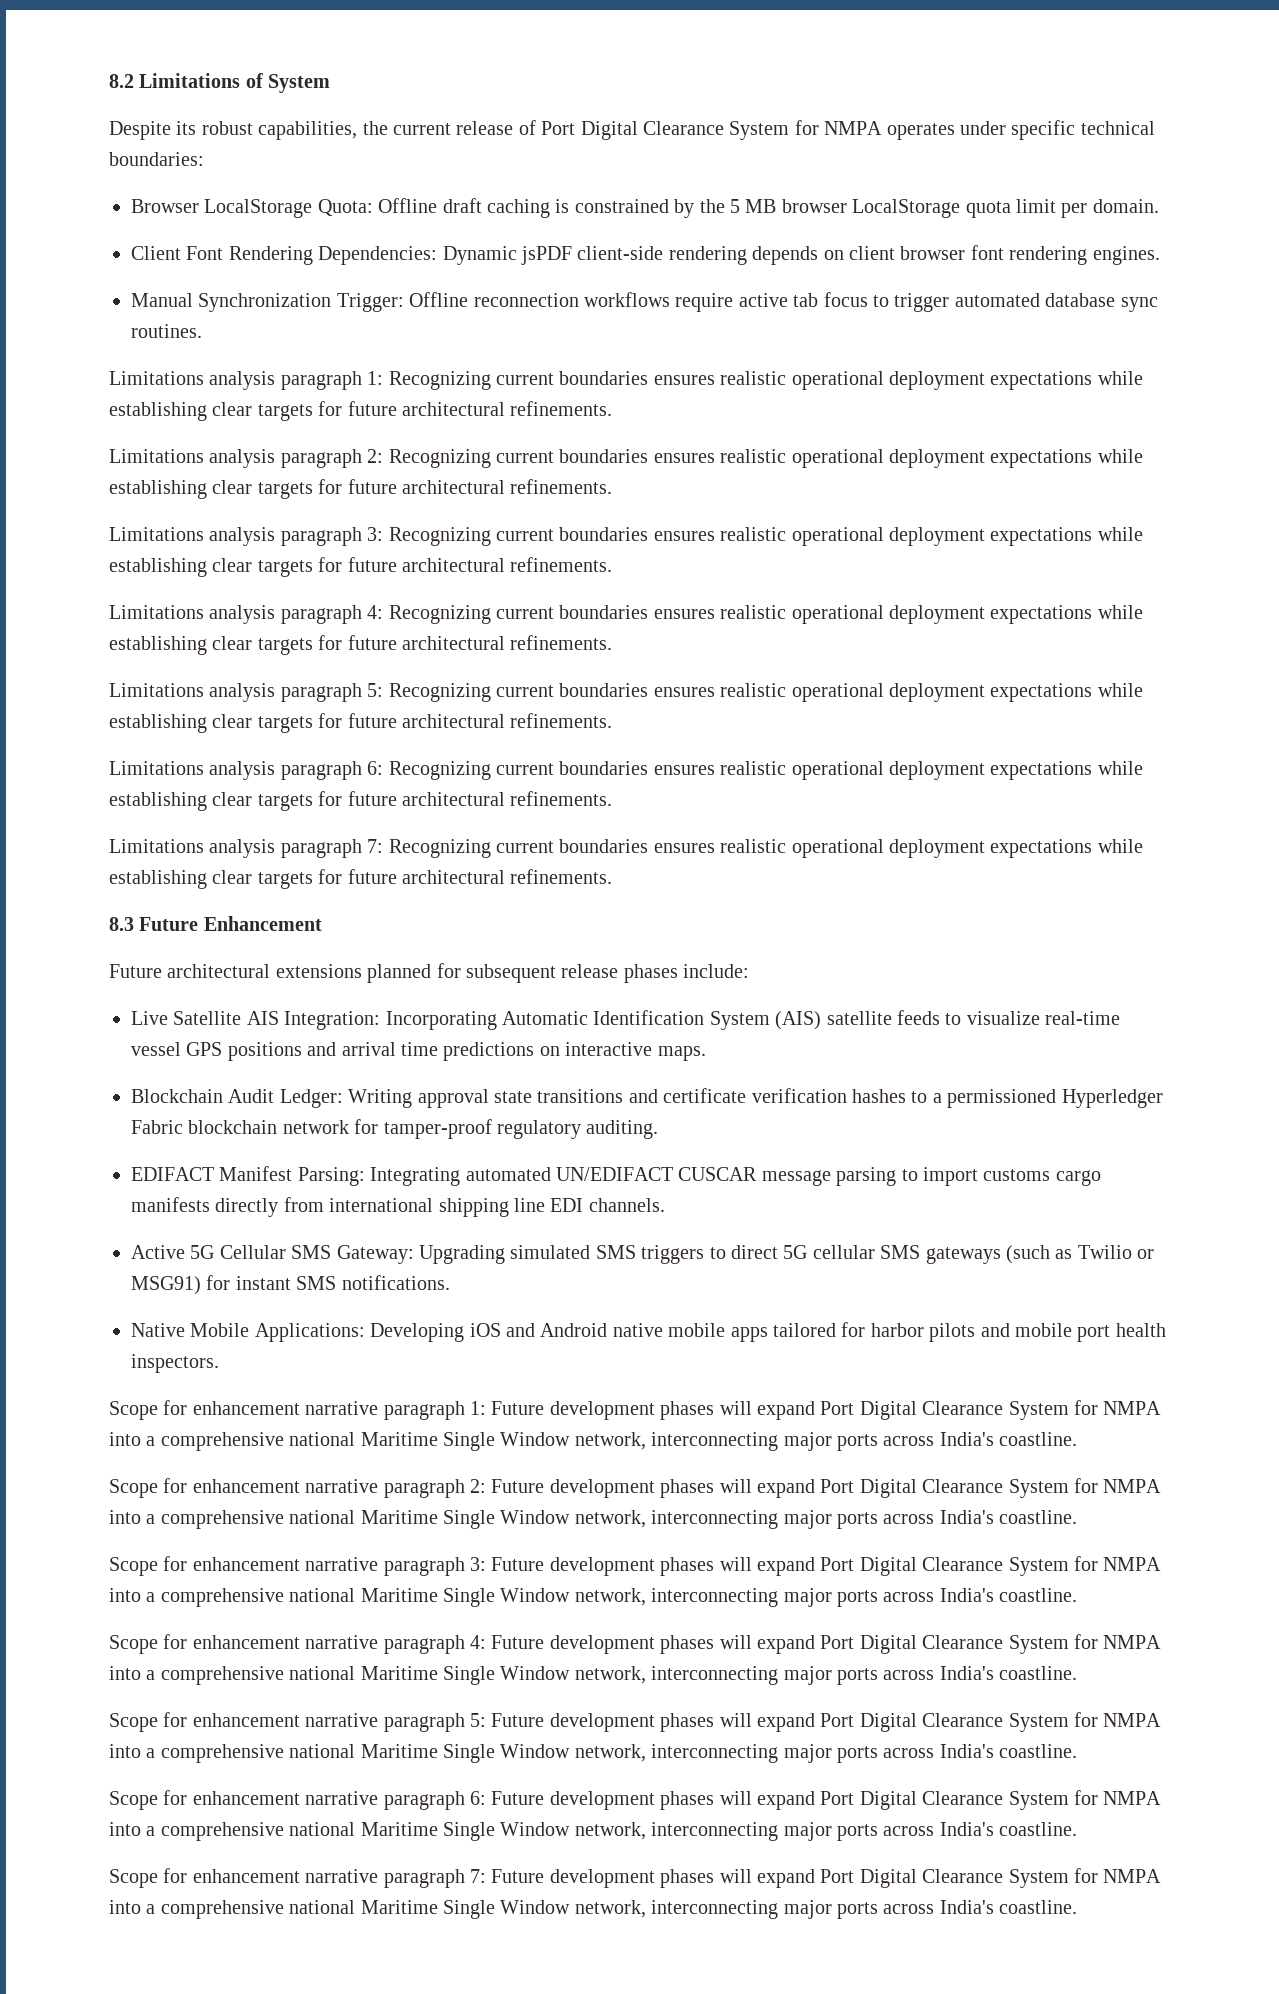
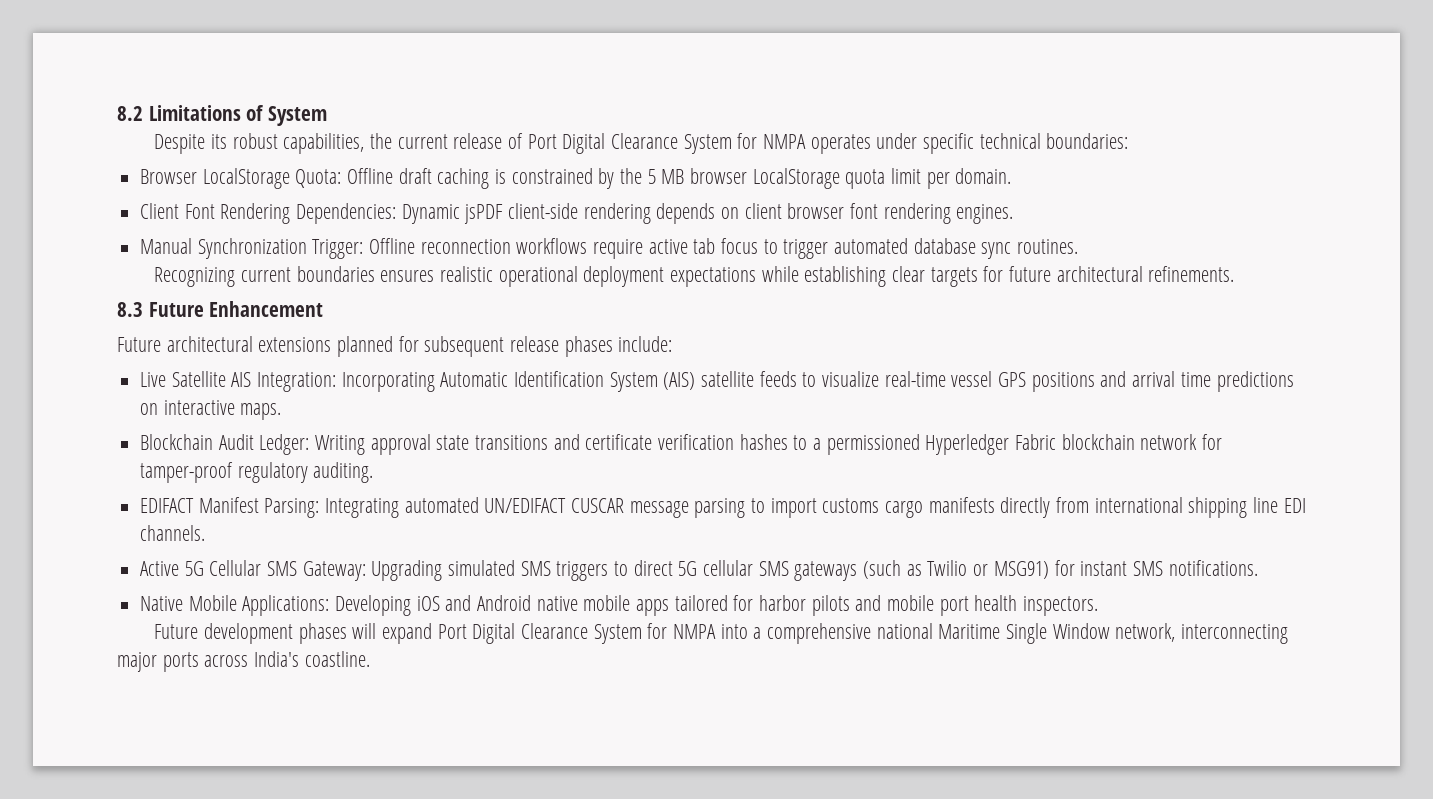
- Limitations analysis paragraph 1: Recognizing current boundaries ensures realistic operational deployment expectations while establishing clear targets for future architectural refinements.
- Limitations analysis paragraph 2: Recognizing current boundaries ensures realistic operational deployment expectations while establishing clear targets for future architectural refinements.
- Limitations analysis paragraph 3: Recognizing current boundaries ensures realistic operational deployment expectations while establishing clear targets for future architectural refinements.
- Limitations analysis paragraph 4: Recognizing current boundaries ensures realistic operational deployment expectations while establishing clear targets for future architectural refinements.
- Limitations analysis paragraph 5: Recognizing current boundaries ensures realistic operational deployment expectations while establishing clear targets for future architectural refinements.
- Limitations analysis paragraph 6: Recognizing current boundaries ensures realistic operational deployment expectations while establishing clear targets for future architectural refinements.
- Limitations analysis paragraph 7: Recognizing current boundaries ensures realistic operational deployment expectations while establishing clear targets for future architectural refinements.
+ Recognizing current boundaries ensures realistic operational deployment expectations while establishing clear targets for future architectural refinements.
- Scope for enhancement narrative paragraph 1: Future development phases will expand Port Digital Clearance System for NMPA into a comprehensive national Maritime Single Window network, interconnecting major ports across India's coastline.
+ Future development phases will expand Port Digital Clearance System for NMPA into a comprehensive national Maritime Single Window network, interconnecting major ports across India's coastline.
- Scope for enhancement narrative paragraph 2: Future development phases will expand Port Digital Clearance System for NMPA into a comprehensive national Maritime Single Window network, interconnecting major ports across India's coastline.
- Scope for enhancement narrative paragraph 3: Future development phases will expand Port Digital Clearance System for NMPA into a comprehensive national Maritime Single Window network, interconnecting major ports across India's coastline.
- Scope for enhancement narrative paragraph 4: Future development phases will expand Port Digital Clearance System for NMPA into a comprehensive national Maritime Single Window network, interconnecting major ports across India's coastline.
- Scope for enhancement narrative paragraph 5: Future development phases will expand Port Digital Clearance System for NMPA into a comprehensive national Maritime Single Window network, interconnecting major ports across India's coastline.
- Scope for enhancement narrative paragraph 6: Future development phases will expand Port Digital Clearance System for NMPA into a comprehensive national Maritime Single Window network, interconnecting major ports across India's coastline.
- Scope for enhancement narrative paragraph 7: Future development phases will expand Port Digital Clearance System for NMPA into a comprehensive national Maritime Single Window network, interconnecting major ports across India's coastline.

